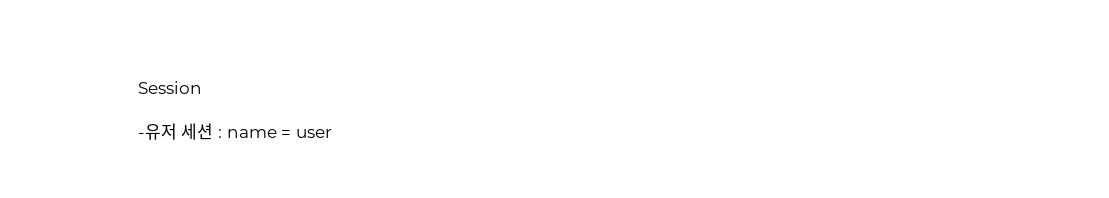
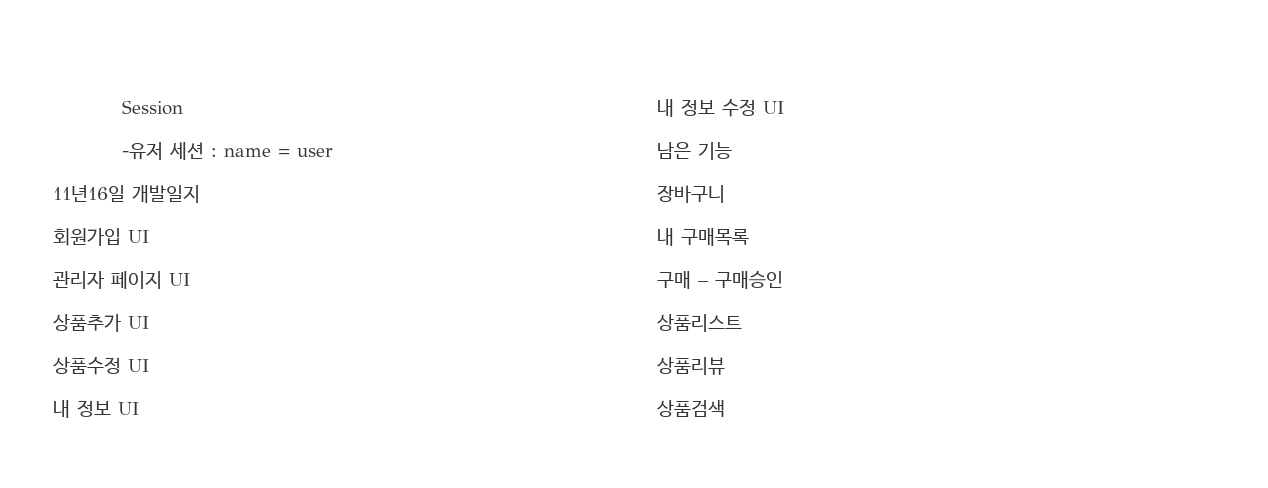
+ 11년16일 개발일지
+ 회원가입 UI
+ 관리자 페이지 UI
+ 상품추가 UI
+ 상품수정 UI
+ 내 정보 UI
+ 내 정보 수정 UI
+ 남은 기능
+ 장바구니
+ 내 구매목록
+ 구매 – 구매승인
+ 상품리스트
+ 상품리뷰
+ 상품검색

